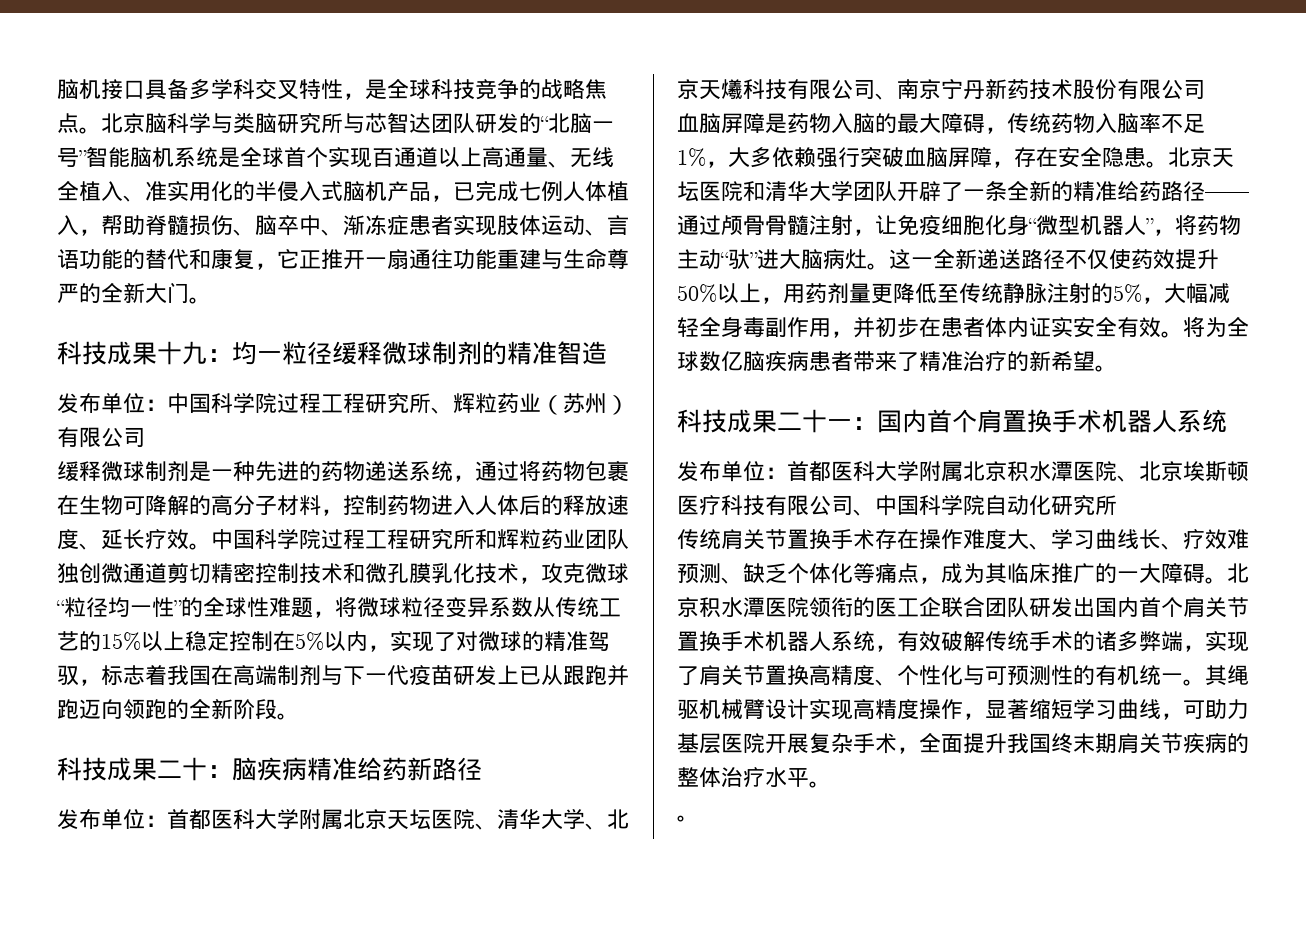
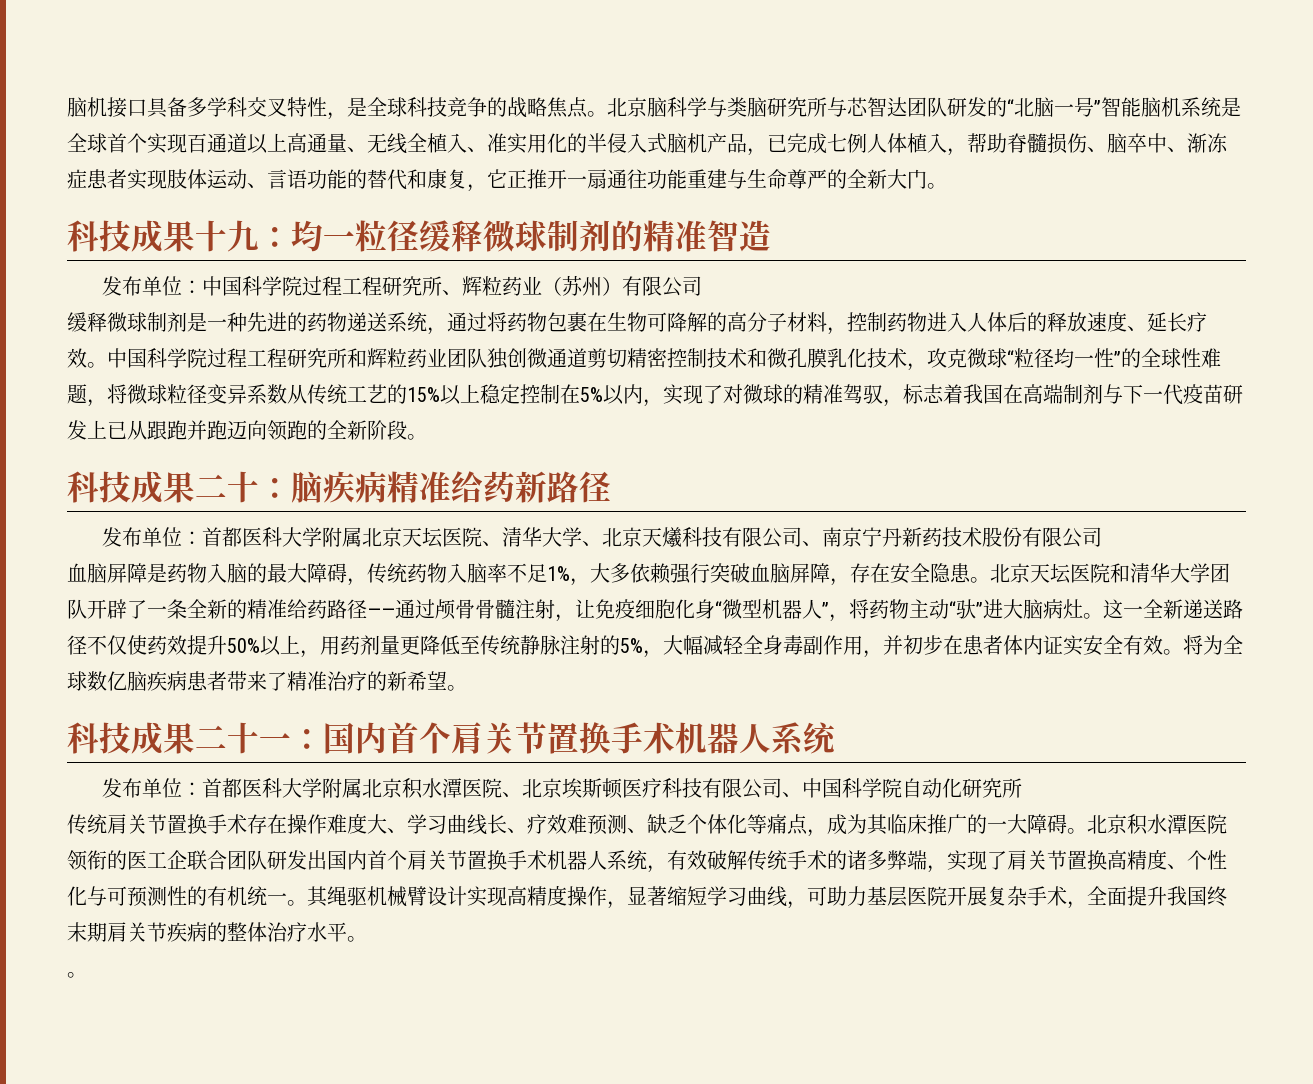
- 科技成果二十一：国内首个肩置换手术机器人系统
+ 科技成果二十一：国内首个肩关节置换手术机器人系统

